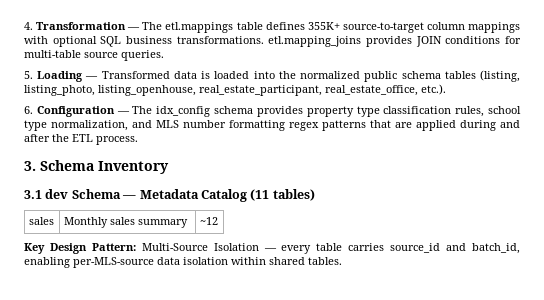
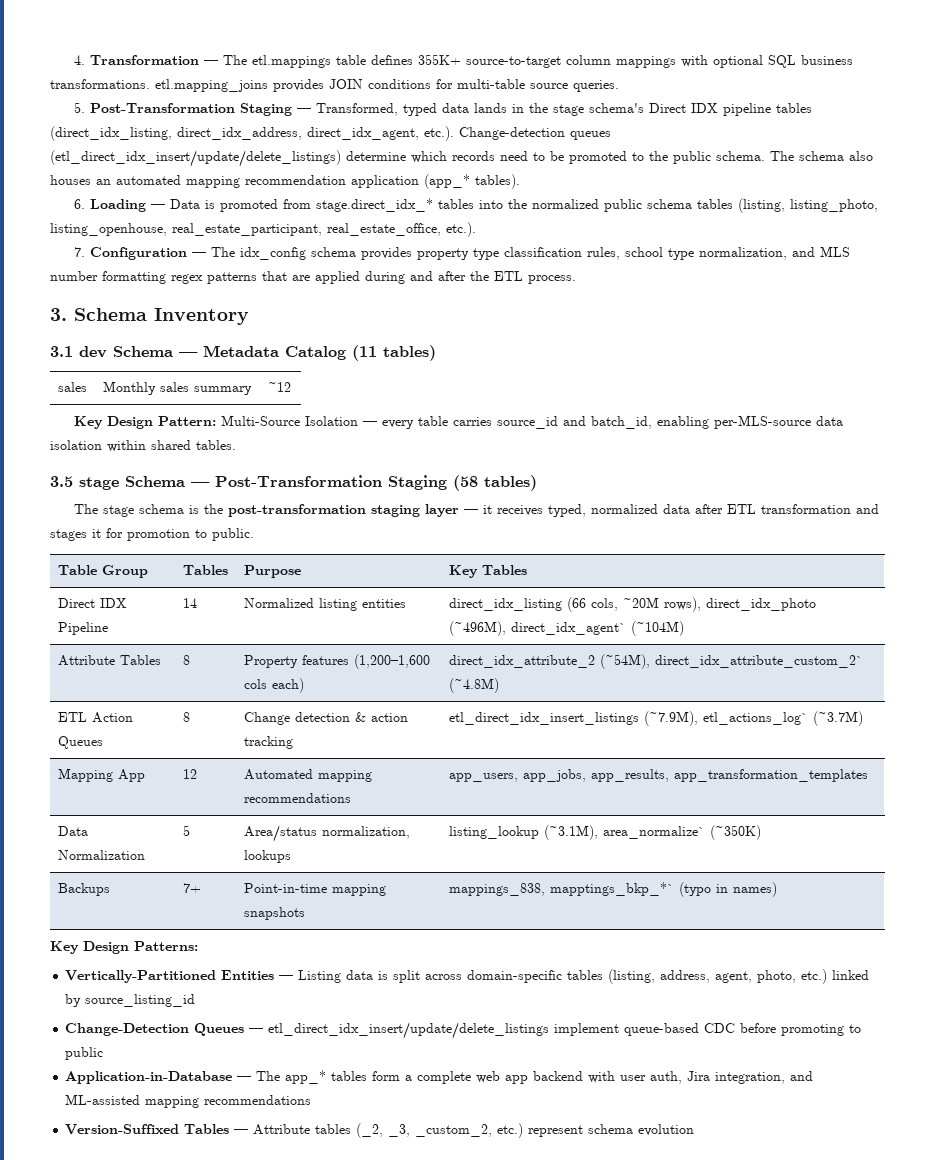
- 5. Loading — Transformed data is loaded into the normalized public schema tables (listing, listing_photo, listing_openhouse, real_estate_participant, real_estate_office, etc.).
+ 5. Post-Transformation Staging — Transformed, typed data lands in the stage schema's Direct IDX pipeline tables (direct_idx_listing, direct_idx_address, direct_idx_agent, etc.). Change-detection queues (etl_direct_idx_insert/update/delete_listings) determine which records need to be promoted to the public schema. The schema also houses an automated mapping recommendation application (app_* tables).
+ 6. Loading — Data is promoted from stage.direct_idx_* tables into the normalized public schema tables (listing, listing_photo, listing_openhouse, real_estate_participant, real_estate_office, etc.).
- 6. Configuration — The idx_config schema provides property type classification rules, school type normalization, and MLS number formatting regex patterns that are applied during and after the ETL process.
+ 7. Configuration — The idx_config schema provides property type classification rules, school type normalization, and MLS number formatting regex patterns that are applied during and after the ETL process.
+ 3.5 stage Schema — Post-Transformation Staging (58 tables)
+ The stage schema is the post-transformation staging layer — it receives typed, normalized data after ETL transformation and stages it for promotion to public.
+ Table Group | Tables | Purpose | Key Tables
+ Direct IDX Pipeline | 14 | Normalized listing entities | direct_idx_listing (66 cols, ~20M rows), direct_idx_photo (~496M), direct_idx_agent` (~104M)
+ Attribute Tables | 8 | Property features (1,200–1,600 cols each) | direct_idx_attribute_2 (~54M), direct_idx_attribute_custom_2` (~4.8M)
+ ETL Action Queues | 8 | Change detection & action tracking | etl_direct_idx_insert_listings (~7.9M), etl_actions_log` (~3.7M)
+ Mapping App | 12 | Automated mapping recommendations | app_users, app_jobs, app_results, app_transformation_templates
+ Data Normalization | 5 | Area/status normalization, lookups | listing_lookup (~3.1M), area_normalize` (~350K)
+ Backups | 7+ | Point-in-time mapping snapshots | mappings_838, mapptings_bkp_*` (typo in names)
+ Key Design Patterns:
+ Vertically-Partitioned Entities — Listing data is split across domain-specific tables (listing, address, agent, photo, etc.) linked by source_listing_id
+ Change-Detection Queues — etl_direct_idx_insert/update/delete_listings implement queue-based CDC before promoting to public
+ Application-in-Database — The app_* tables form a complete web app backend with user auth, Jira integration, and ML-assisted mapping recommendations
+ Version-Suffixed Tables — Attribute tables (_2, _3, _custom_2, etc.) represent schema evolution

